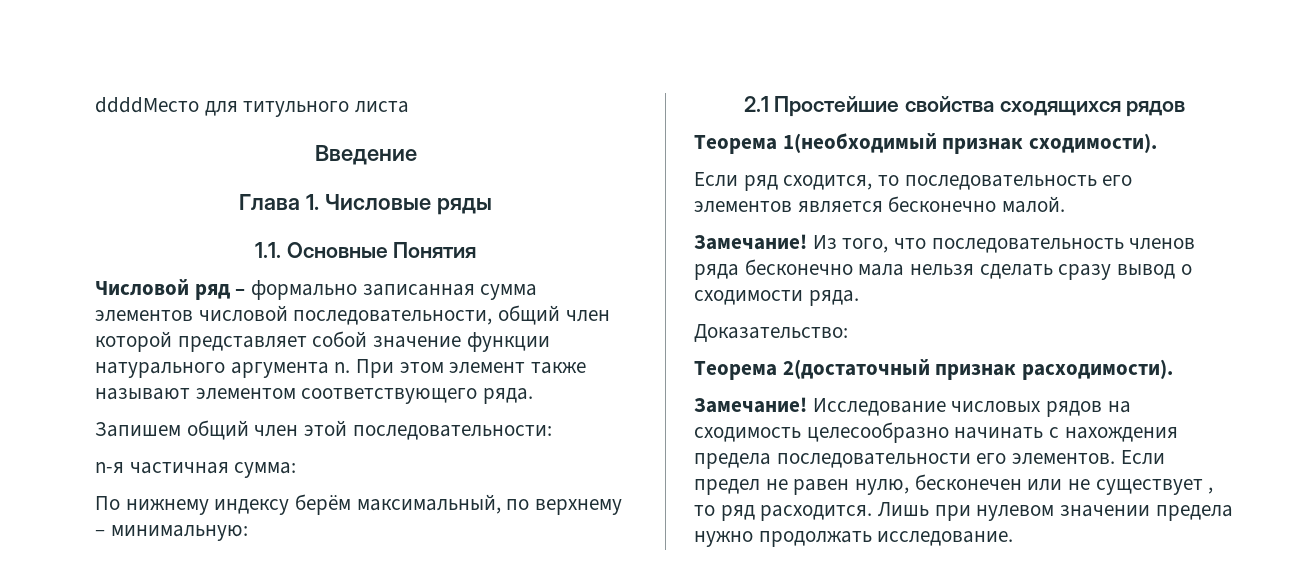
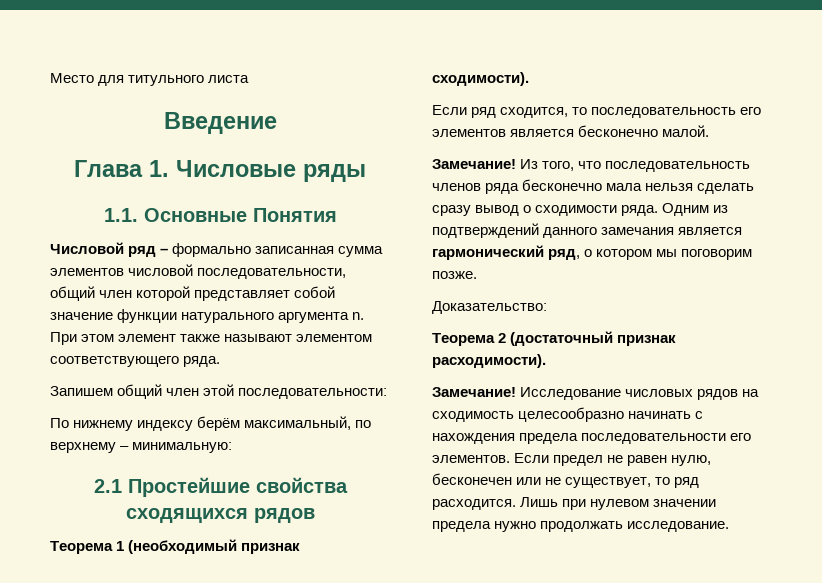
- ddddМесто для титульного листа
+ Место для титульного листа
- n-я частичная сумма:
- Теорема 1(необходимый признак сходимости).
+ Теорема 1 (необходимый признак сходимости).
+ Одним из подтверждений данного замечания является гармонический ряд, о котором мы поговорим позже.
- Теорема 2(достаточный признак расходимости).
+ Теорема 2 (достаточный признак расходимости).
- Если предел не равен нулю, бесконечен или не существует , то ряд расходится.
+ Если предел не равен нулю, бесконечен или не существует, то ряд расходится.

